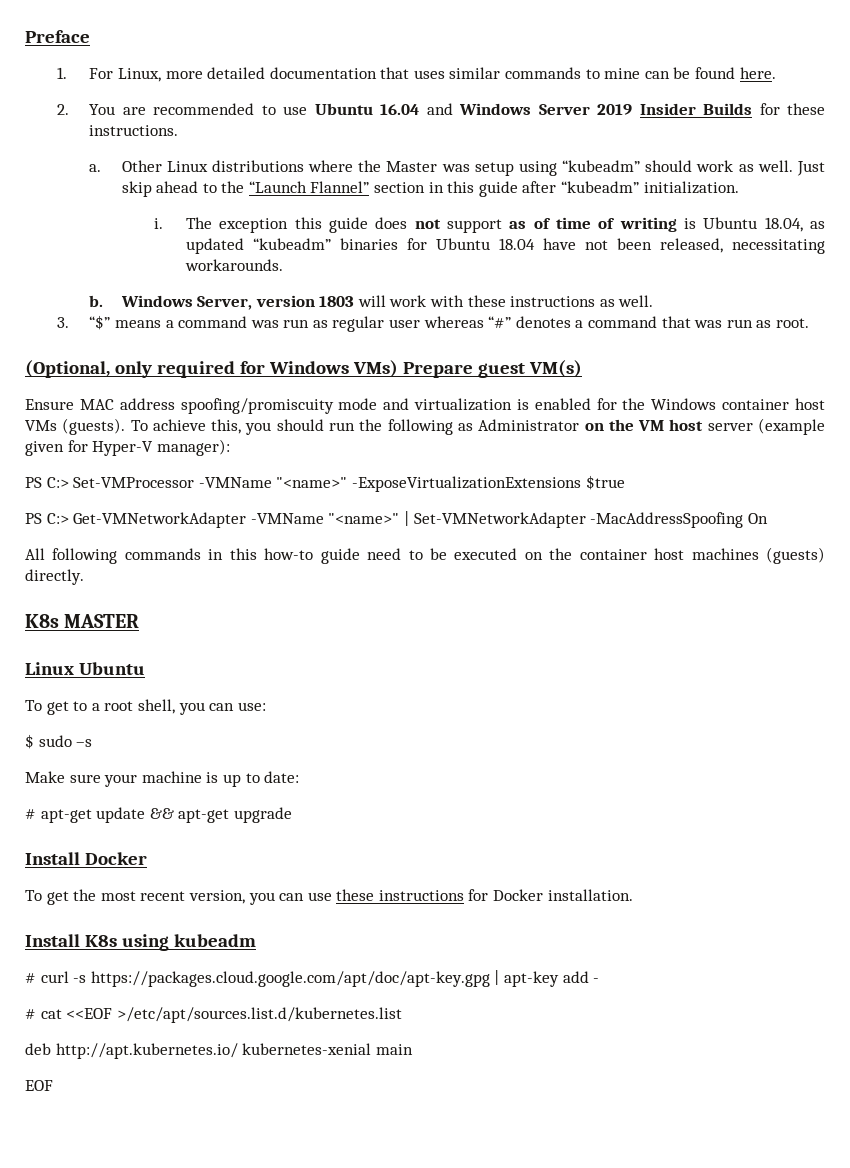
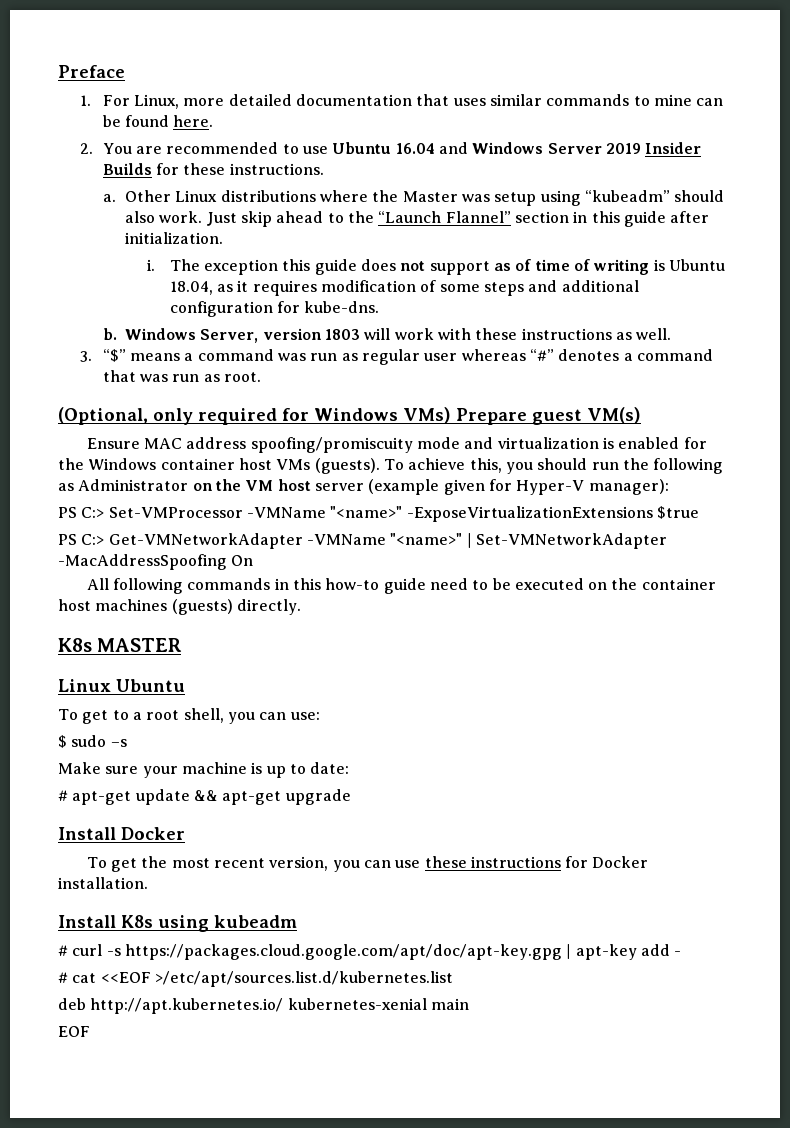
- Other Linux distributions where the Master was setup using “kubeadm” should work as well.
+ Other Linux distributions where the Master was setup using “kubeadm” should also work.
- Just skip ahead to the “Launch Flannel” section in this guide after “kubeadm” initialization.
+ Just skip ahead to the “Launch Flannel” section in this guide after initialization.
- The exception this guide does not support as of time of writing is Ubuntu 18.04, as updated “kubeadm” binaries for Ubuntu 18.04 have not been released, necessitating workarounds.
+ The exception this guide does not support as of time of writing is Ubuntu 18.04, as it requires modification of some steps and additional configuration for kube-dns.

